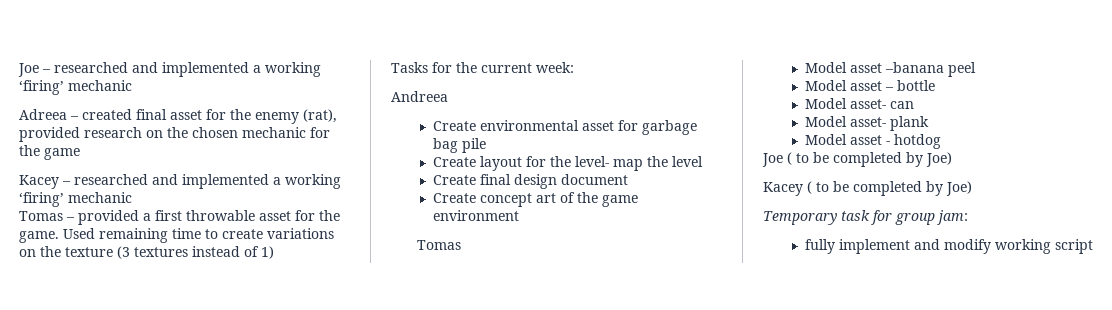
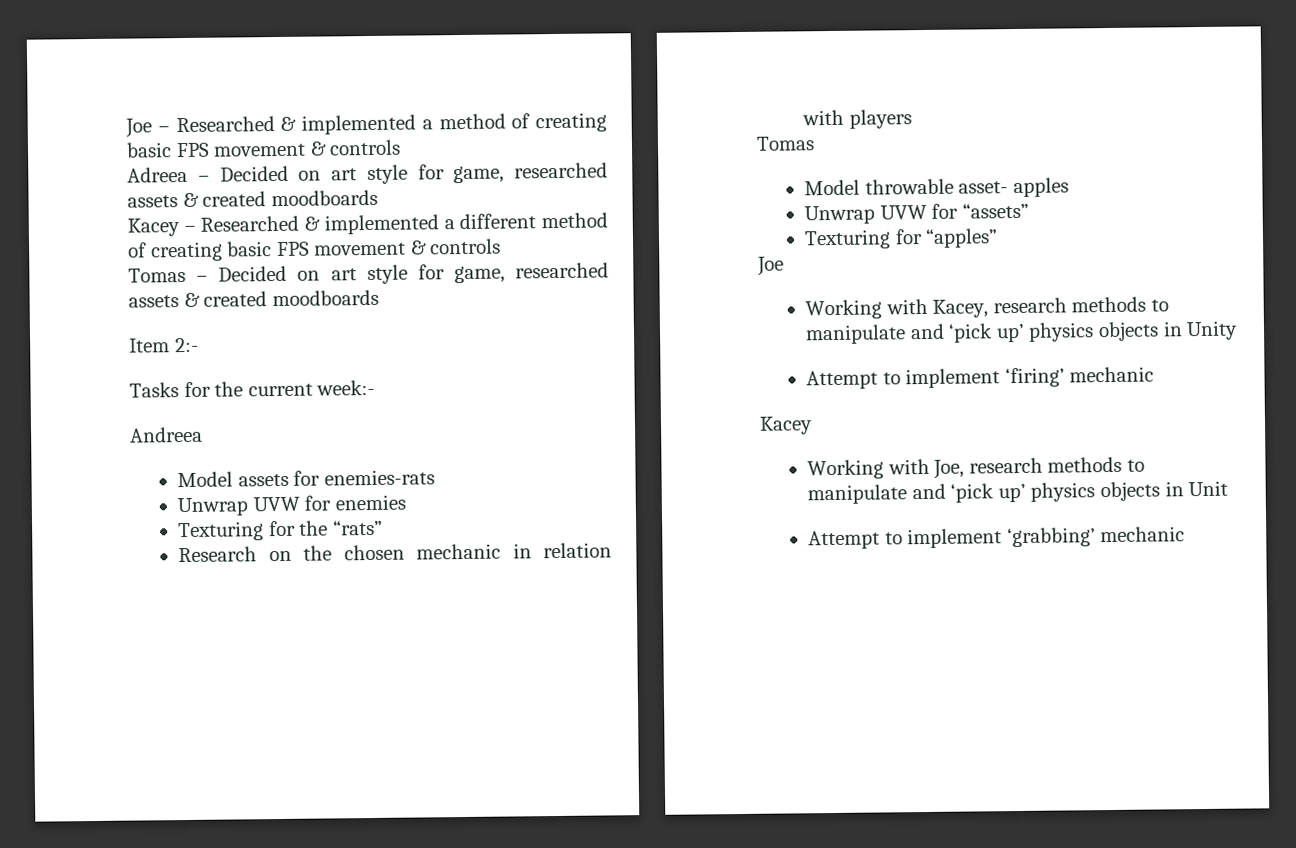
- Joe – researched and implemented a working ‘firing’ mechanic
- Adreea – created final asset for the enemy (rat), provided research on the chosen mechanic for the game
- Kacey – researched and implemented a working ‘firing’ mechanic
- Tomas – provided a first throwable asset for the game. Used remaining time to create variations on the texture (3 textures instead of 1)
+ Joe – Researched & implemented a method of creating basic FPS movement & controls
+ Adreea – Decided on art style for game, researched assets & created moodboards
+ Kacey – Researched & implemented a different method of creating basic FPS movement & controls
+ Tomas – Decided on art style for game, researched assets & created moodboards
+ Item 2:-
- Tasks for the current week:
+ Tasks for the current week:-
- Create environmental asset for garbage bag pile
- Create layout for the level- map the level
- Create final design document
- Create concept art of the game environment
+ Model assets for enemies-rats
+ Unwrap UVW for enemies
+ Texturing for the “rats”
+ Research on the chosen mechanic in relation with players
  Tomas
- Model asset –banana peel
- Model asset – bottle
- Model asset- can
- Model asset- plank
- Model asset - hotdog
- Joe ( to be completed by Joe)
- Kacey ( to be completed by Joe)
- Temporary task for group jam:
- fully implement and modify working script
+ Model throwable asset- apples
+ Unwrap UVW for “assets”
+ Texturing for “apples”
+ Joe
+ Working with Kacey, research methods to manipulate and ‘pick up’ physics objects in Unity
+ Attempt to implement ‘firing’ mechanic
+ Kacey
+ Working with Joe, research methods to manipulate and ‘pick up’ physics objects in Unit
+ Attempt to implement ‘grabbing’ mechanic

